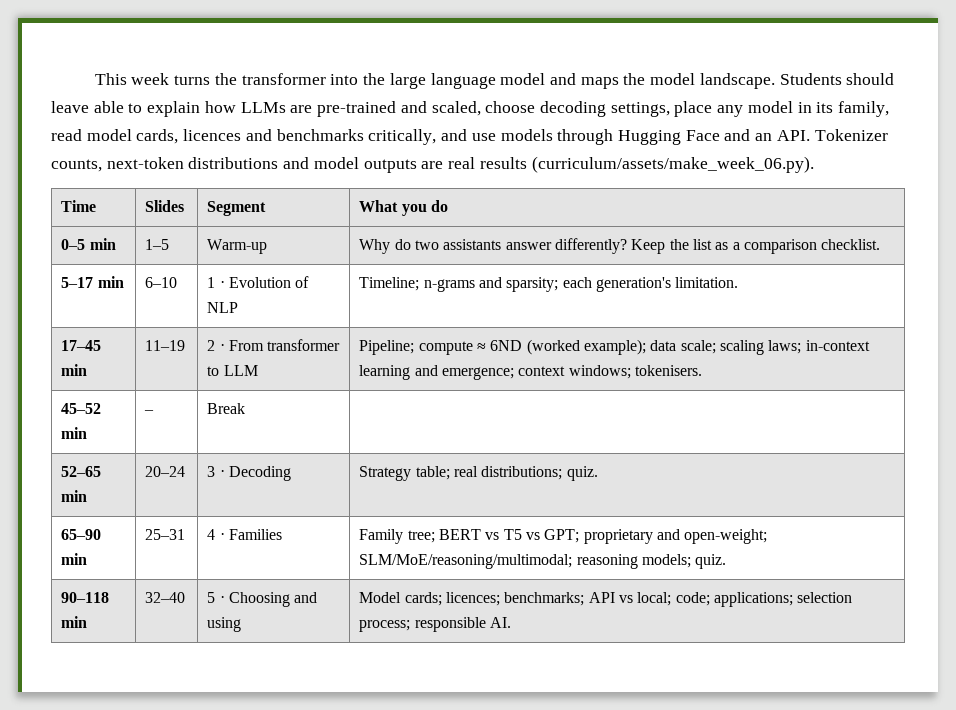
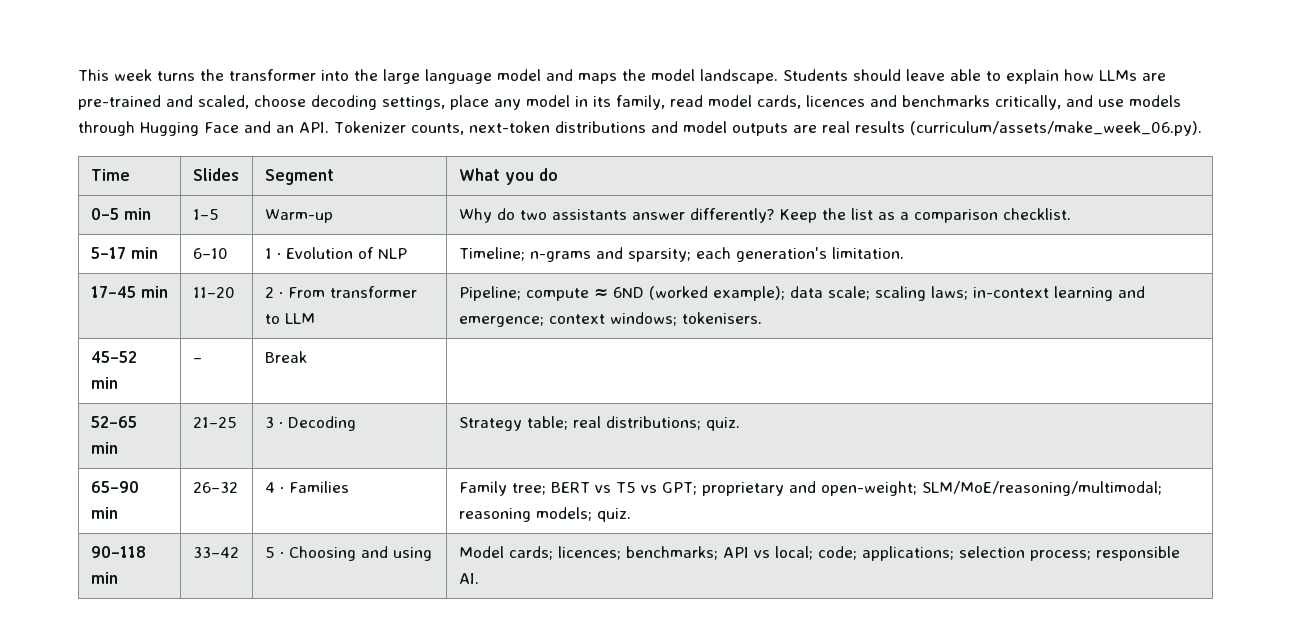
- 17–45 min | 11–19 | 2 · From transformer to LLM | Pipeline; compute ≈ 6ND (worked example); data scale; scaling laws; in-context learning and emergence; context windows; tokenisers.
+ 17–45 min | 11–20 | 2 · From transformer to LLM | Pipeline; compute ≈ 6ND (worked example); data scale; scaling laws; in-context learning and emergence; context windows; tokenisers.
- 52–65 min | 20–24 | 3 · Decoding | Strategy table; real distributions; quiz.
+ 52–65 min | 21–25 | 3 · Decoding | Strategy table; real distributions; quiz.
- 65–90 min | 25–31 | 4 · Families | Family tree; BERT vs T5 vs GPT; proprietary and open-weight; SLM/MoE/reasoning/multimodal; reasoning models; quiz.
+ 65–90 min | 26–32 | 4 · Families | Family tree; BERT vs T5 vs GPT; proprietary and open-weight; SLM/MoE/reasoning/multimodal; reasoning models; quiz.
- 90–118 min | 32–40 | 5 · Choosing and using | Model cards; licences; benchmarks; API vs local; code; applications; selection process; responsible AI.
+ 90–118 min | 33–42 | 5 · Choosing and using | Model cards; licences; benchmarks; API vs local; code; applications; selection process; responsible AI.

